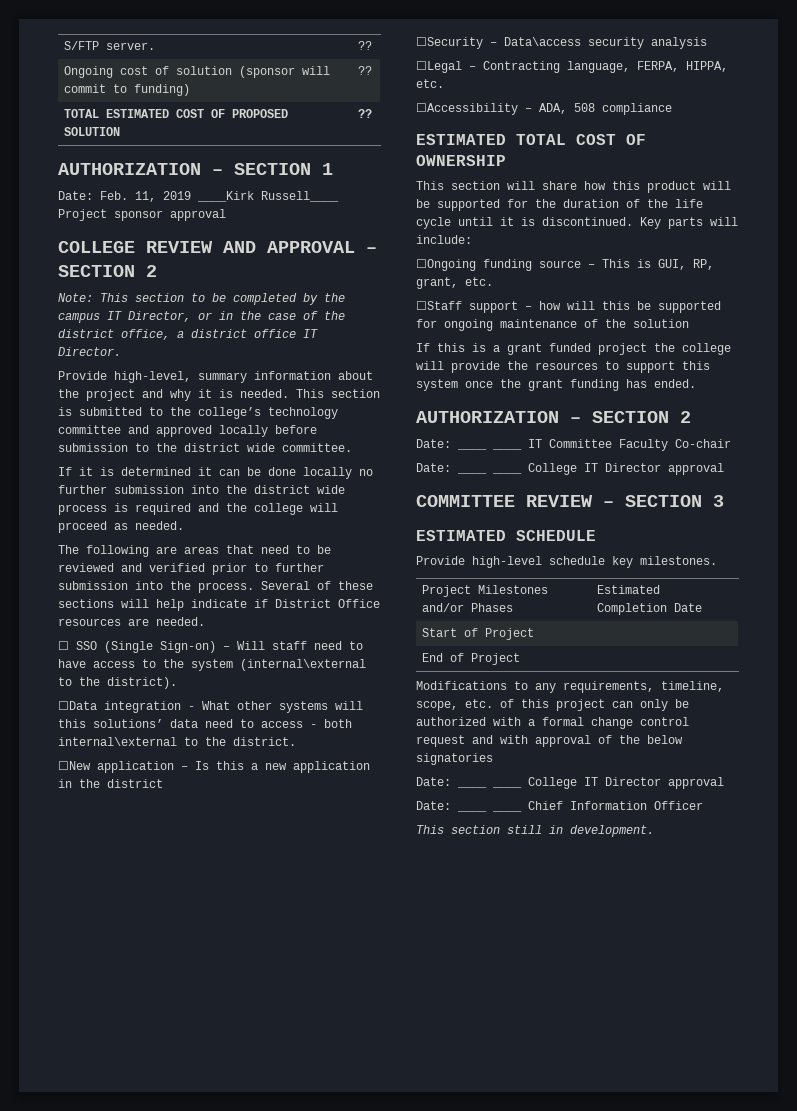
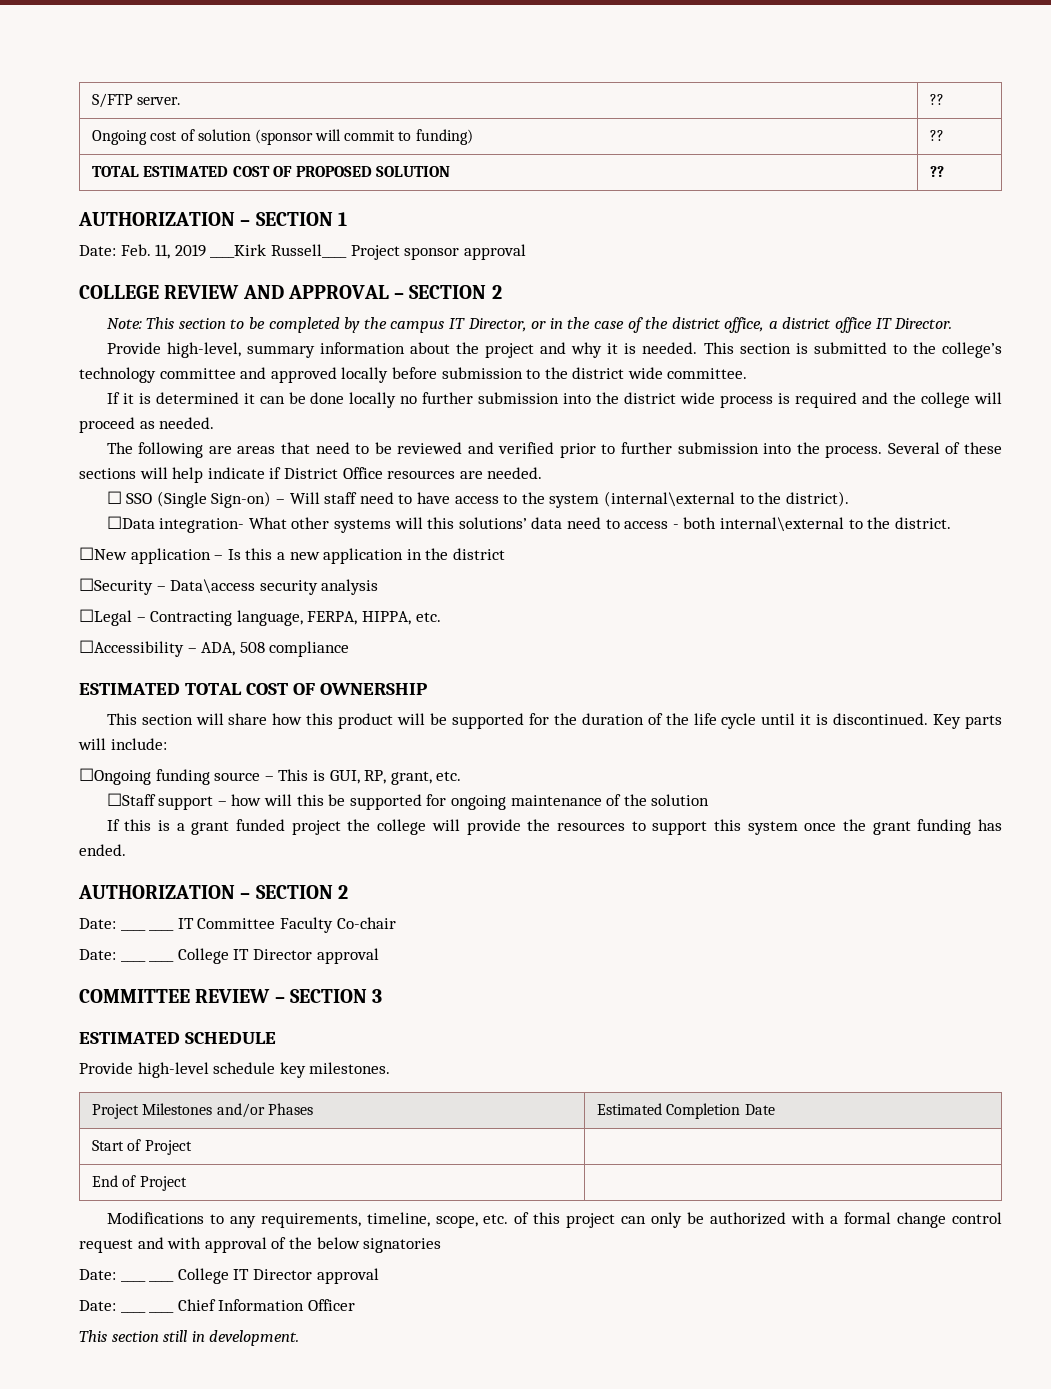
- ☐Data integration - What other systems will this solutions’ data need to access - both internal\external to the district.
+ ☐Data integration- What other systems will this solutions’ data need to access - both internal\external to the district.

